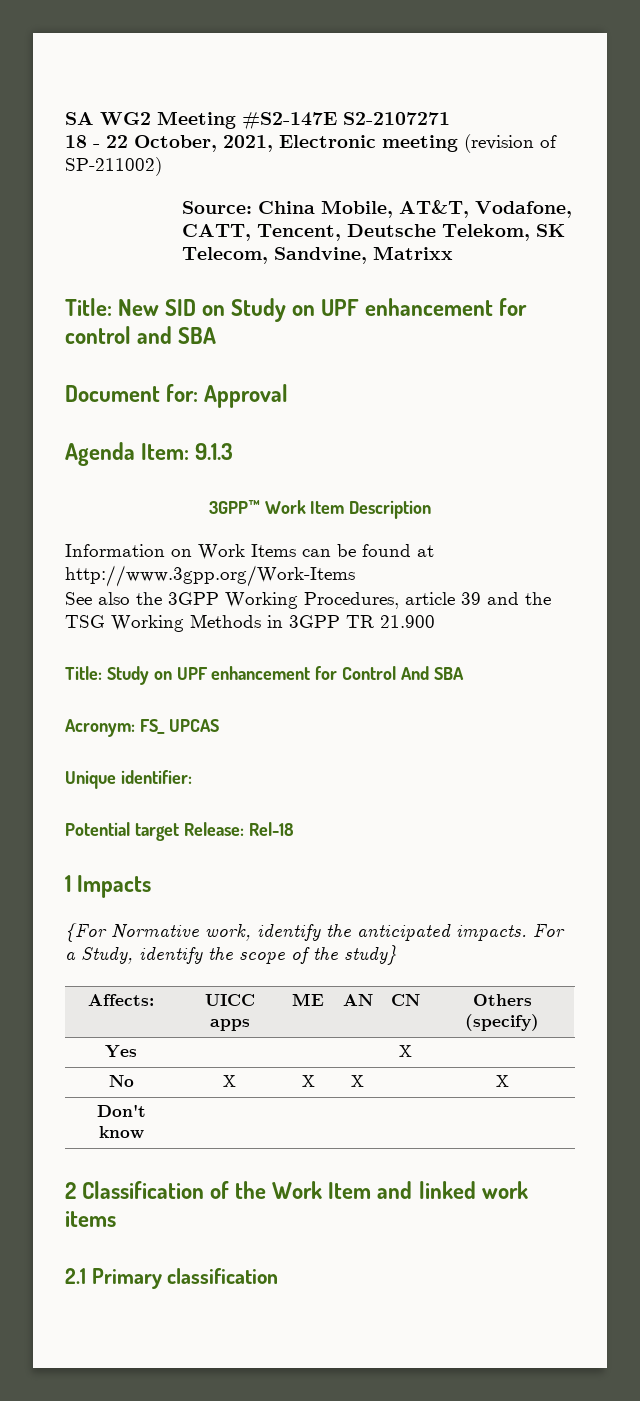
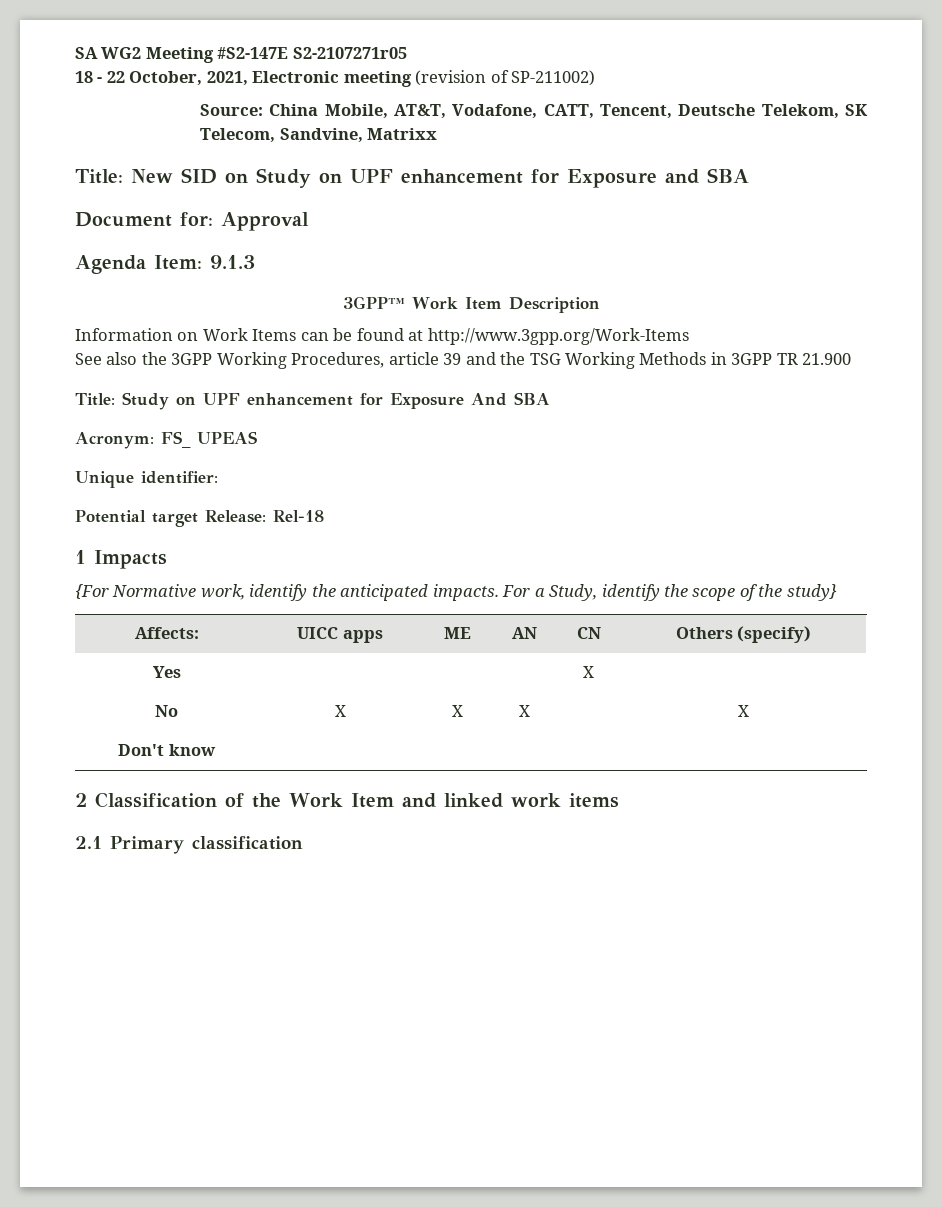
- SA WG2 Meeting #S2-147E S2-2107271
+ SA WG2 Meeting #S2-147E S2-2107271r05
- Title: New SID on Study on UPF enhancement for control and SBA
+ Title: New SID on Study on UPF enhancement for Exposure and SBA
- Title: Study on UPF enhancement for Control And SBA
+ Title: Study on UPF enhancement for Exposure And SBA
- Acronym: FS_ UPCAS
+ Acronym: FS_ UPEAS

